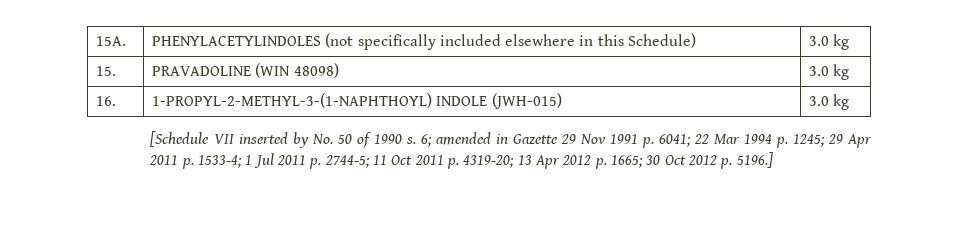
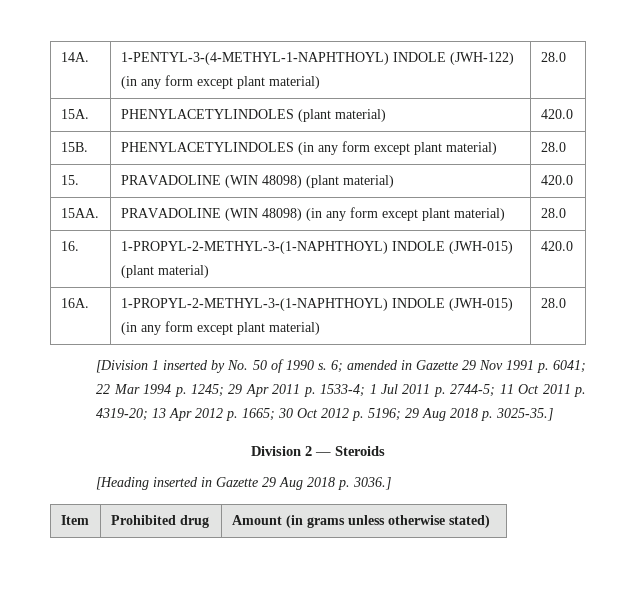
- 15A. | PHENYLACETYLINDOLES (not specifically included elsewhere in this Schedule) | 3.0 kg
- 15. | PRAVADOLINE (WIN 48098) | 3.0 kg
- 16. | 1-PROPYL-2-METHYL-3-(1-NAPHTHOYL) INDOLE (JWH-015) | 3.0 kg
- [Schedule VII inserted by No. 50 of 1990 s.
+ 14A. | 1-PENTYL-3-(4-METHYL-1-NAPHTHOYL) INDOLE (JWH-122) (in any form except plant material) | 28.0
+ 15A. | PHENYLACETYLINDOLES (plant material) | 420.0
+ 15B. | PHENYLACETYLINDOLES (in any form except plant material) | 28.0
+ 15. | PRAVADOLINE (WIN 48098) (plant material) | 420.0
+ 15AA. | PRAVADOLINE (WIN 48098) (in any form except plant material) | 28.0
+ 16. | 1-PROPYL-2-METHYL-3-(1-NAPHTHOYL) INDOLE (JWH-015) (plant material) | 420.0
+ 16A. | 1-PROPYL-2-METHYL-3-(1-NAPHTHOYL) INDOLE (JWH-015) (in any form except plant material) | 28.0
+ [Division 1 inserted by No. 50 of 1990 s.
- 6; amended in Gazette 29 Nov 1991 p. 6041; 22 Mar 1994 p. 1245; 29 Apr 2011 p. 1533-4; 1 Jul 2011 p. 2744-5; 11 Oct 2011 p. 4319-20; 13 Apr 2012 p. 1665; 30 Oct 2012 p. 5196.]
+ 6; amended in Gazette 29 Nov 1991 p. 6041; 22 Mar 1994 p. 1245; 29 Apr 2011 p. 1533-4; 1 Jul 2011 p. 2744-5; 11 Oct 2011 p. 4319-20; 13 Apr 2012 p. 1665; 30 Oct 2012 p. 5196; 29 Aug 2018 p. 3025-35.]
+ Division 2 — Steroids
+ [Heading inserted in Gazette 29 Aug 2018 p. 3036.]
+ Item | Prohibited drug | Amount (in grams unless otherwise stated)

